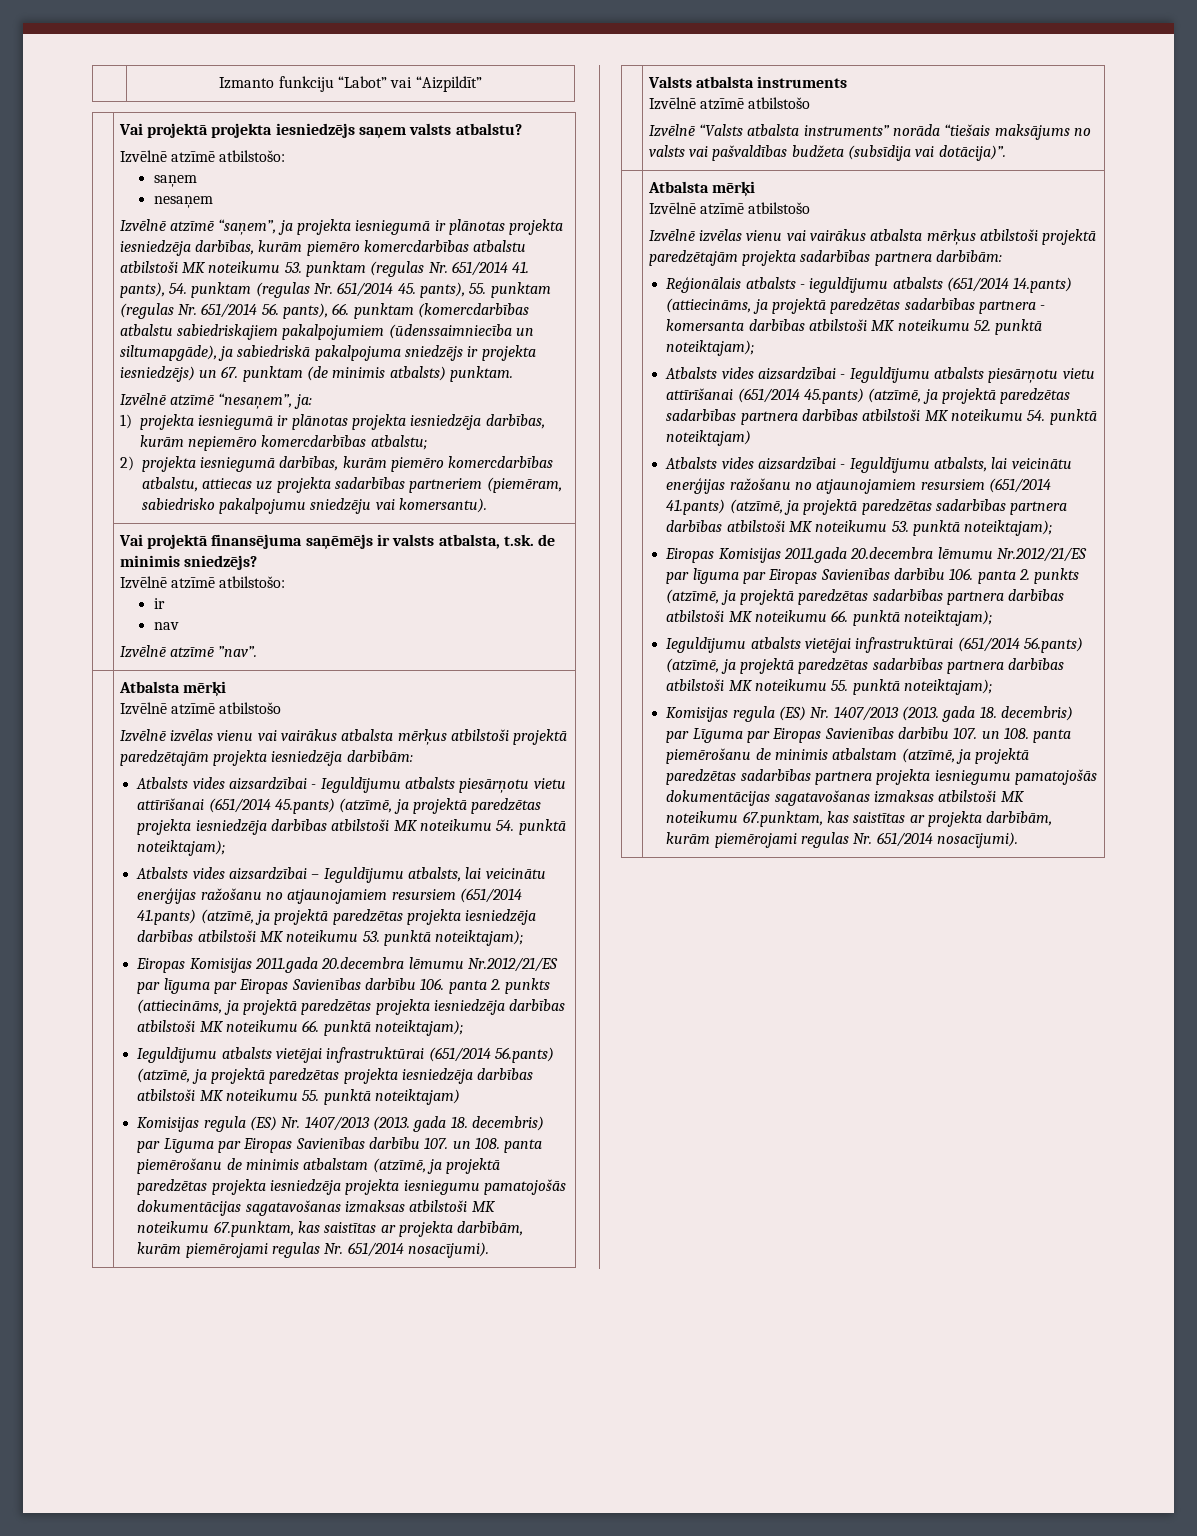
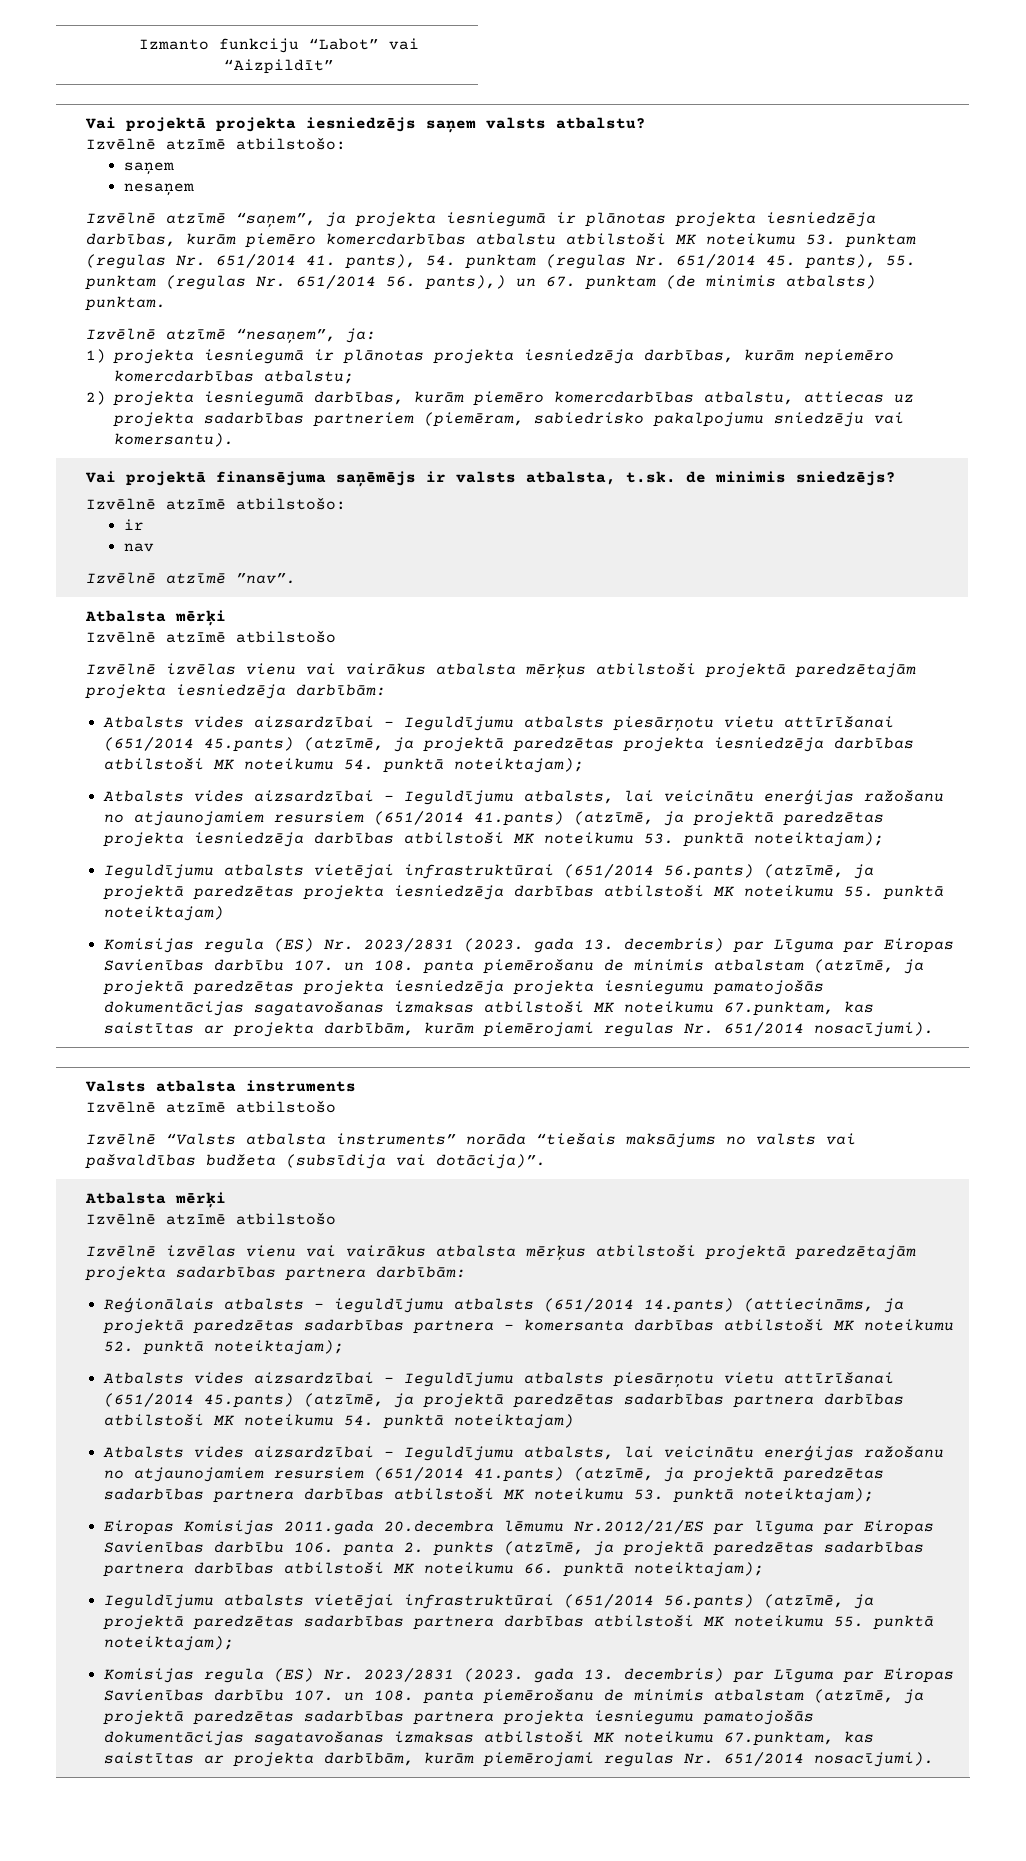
- Izvēlnē atzīmē “saņem”, ja projekta iesniegumā ir plānotas projekta iesniedzēja darbības, kurām piemēro komercdarbības atbalstu atbilstoši MK noteikumu 53. punktam (regulas Nr. 651/2014 41. pants), 54. punktam (regulas Nr. 651/2014 45. pants), 55. punktam (regulas Nr. 651/2014 56. pants), 66. punktam (komercdarbības atbalstu sabiedriskajiem pakalpojumiem (ūdenssaimniecība un siltumapgāde), ja sabiedriskā pakalpojuma sniedzējs ir projekta iesniedzējs) un 67. punktam (de minimis atbalsts) punktam.
+ Izvēlnē atzīmē “saņem”, ja projekta iesniegumā ir plānotas projekta iesniedzēja darbības, kurām piemēro komercdarbības atbalstu atbilstoši MK noteikumu 53. punktam (regulas Nr. 651/2014 41. pants), 54. punktam (regulas Nr. 651/2014 45. pants), 55. punktam (regulas Nr. 651/2014 56. pants),) un 67. punktam (de minimis atbalsts) punktam.
- Eiropas Komisijas 2011.gada 20.decembra lēmumu Nr.2012/21/ES par līguma par Eiropas Savienības darbību 106. panta 2. punkts (attiecināms, ja projektā paredzētas projekta iesniedzēja darbības atbilstoši MK noteikumu 66. punktā noteiktajam);
- Komisijas regula (ES) Nr. 1407/2013 (2013. gada 18. decembris) par Līguma par Eiropas Savienības darbību 107. un 108. panta piemērošanu de minimis atbalstam (atzīmē, ja projektā paredzētas projekta iesniedzēja projekta iesniegumu pamatojošās dokumentācijas sagatavošanas izmaksas atbilstoši MK noteikumu 67.punktam, kas saistītas ar projekta darbībām, kurām piemērojami regulas Nr. 651/2014 nosacījumi).
+ Komisijas regula (ES) Nr. 2023/2831 (2023. gada 13. decembris) par Līguma par Eiropas Savienības darbību 107. un 108. panta piemērošanu de minimis atbalstam (atzīmē, ja projektā paredzētas projekta iesniedzēja projekta iesniegumu pamatojošās dokumentācijas sagatavošanas izmaksas atbilstoši MK noteikumu 67.punktam, kas saistītas ar projekta darbībām, kurām piemērojami regulas Nr. 651/2014 nosacījumi).
- Komisijas regula (ES) Nr. 1407/2013 (2013. gada 18. decembris) par Līguma par Eiropas Savienības darbību 107. un 108. panta piemērošanu de minimis atbalstam (atzīmē, ja projektā paredzētas sadarbības partnera projekta iesniegumu pamatojošās dokumentācijas sagatavošanas izmaksas atbilstoši MK noteikumu 67.punktam, kas saistītas ar projekta darbībām, kurām piemērojami regulas Nr. 651/2014 nosacījumi).
+ Komisijas regula (ES) Nr. 2023/2831 (2023. gada 13. decembris) par Līguma par Eiropas Savienības darbību 107. un 108. panta piemērošanu de minimis atbalstam (atzīmē, ja projektā paredzētas sadarbības partnera projekta iesniegumu pamatojošās dokumentācijas sagatavošanas izmaksas atbilstoši MK noteikumu 67.punktam, kas saistītas ar projekta darbībām, kurām piemērojami regulas Nr. 651/2014 nosacījumi).

